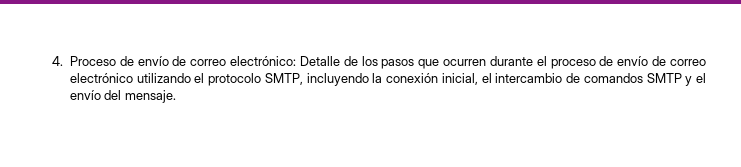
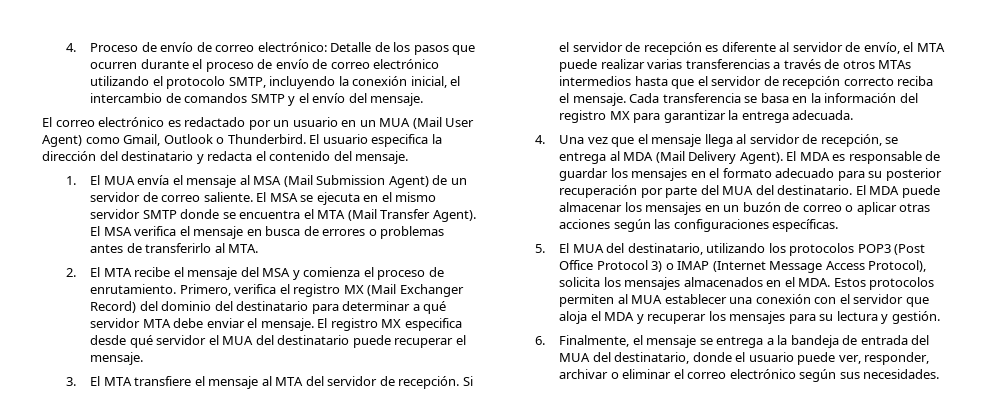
+ El correo electrónico es redactado por un usuario en un MUA (Mail User Agent) como Gmail, Outlook o Thunderbird. El usuario especifica la dirección del destinatario y redacta el contenido del mensaje.
+ 1. El MUA envía el mensaje al MSA (Mail Submission Agent) de un servidor de correo saliente. El MSA se ejecuta en el mismo servidor SMTP donde se encuentra el MTA (Mail Transfer Agent). El MSA verifica el mensaje en busca de errores o problemas antes de transferirlo al MTA.
+ 2. El MTA recibe el mensaje del MSA y comienza el proceso de enrutamiento. Primero, verifica el registro MX (Mail Exchanger Record) del dominio del destinatario para determinar a qué servidor MTA debe enviar el mensaje. El registro MX especifica desde qué servidor el MUA del destinatario puede recuperar el mensaje.
+ 3. El MTA transfiere el mensaje al MTA del servidor de recepción. Si el servidor de recepción es diferente al servidor de envío, el MTA puede realizar varias transferencias a través de otros MTAs intermedios hasta que el servidor de recepción correcto reciba el mensaje. Cada transferencia se basa en la información del registro MX para garantizar la entrega adecuada.
+ 4. Una vez que el mensaje llega al servidor de recepción, se entrega al MDA (Mail Delivery Agent). El MDA es responsable de guardar los mensajes en el formato adecuado para su posterior recuperación por parte del MUA del destinatario. El MDA puede almacenar los mensajes en un buzón de correo o aplicar otras acciones según las configuraciones específicas.
+ 5. El MUA del destinatario, utilizando los protocolos POP3 (Post Office Protocol 3) o IMAP (Internet Message Access Protocol), solicita los mensajes almacenados en el MDA. Estos protocolos permiten al MUA establecer una conexión con el servidor que aloja el MDA y recuperar los mensajes para su lectura y gestión.
+ 6. Finalmente, el mensaje se entrega a la bandeja de entrada del MUA del destinatario, donde el usuario puede ver, responder, archivar o eliminar el correo electrónico según sus necesidades.

